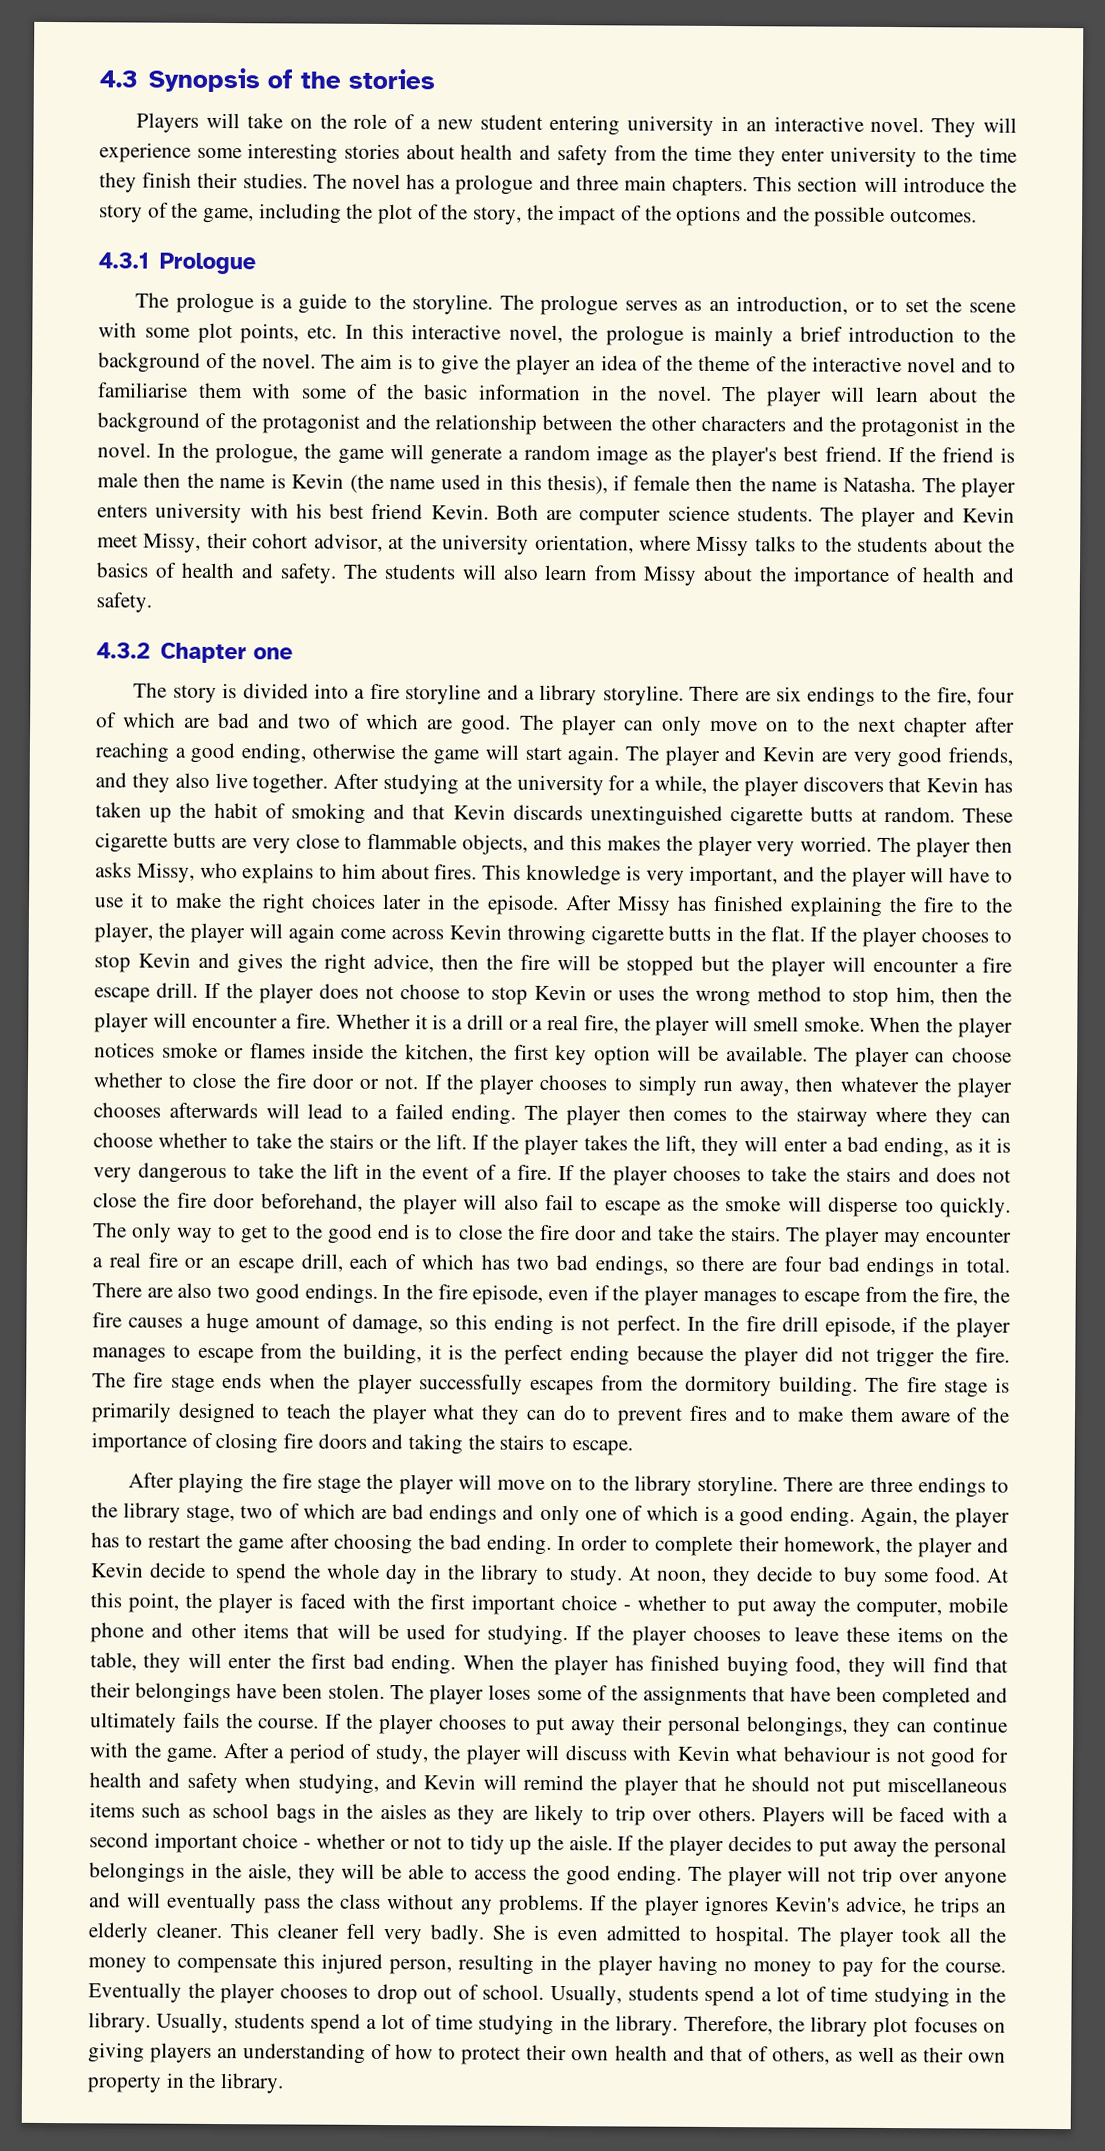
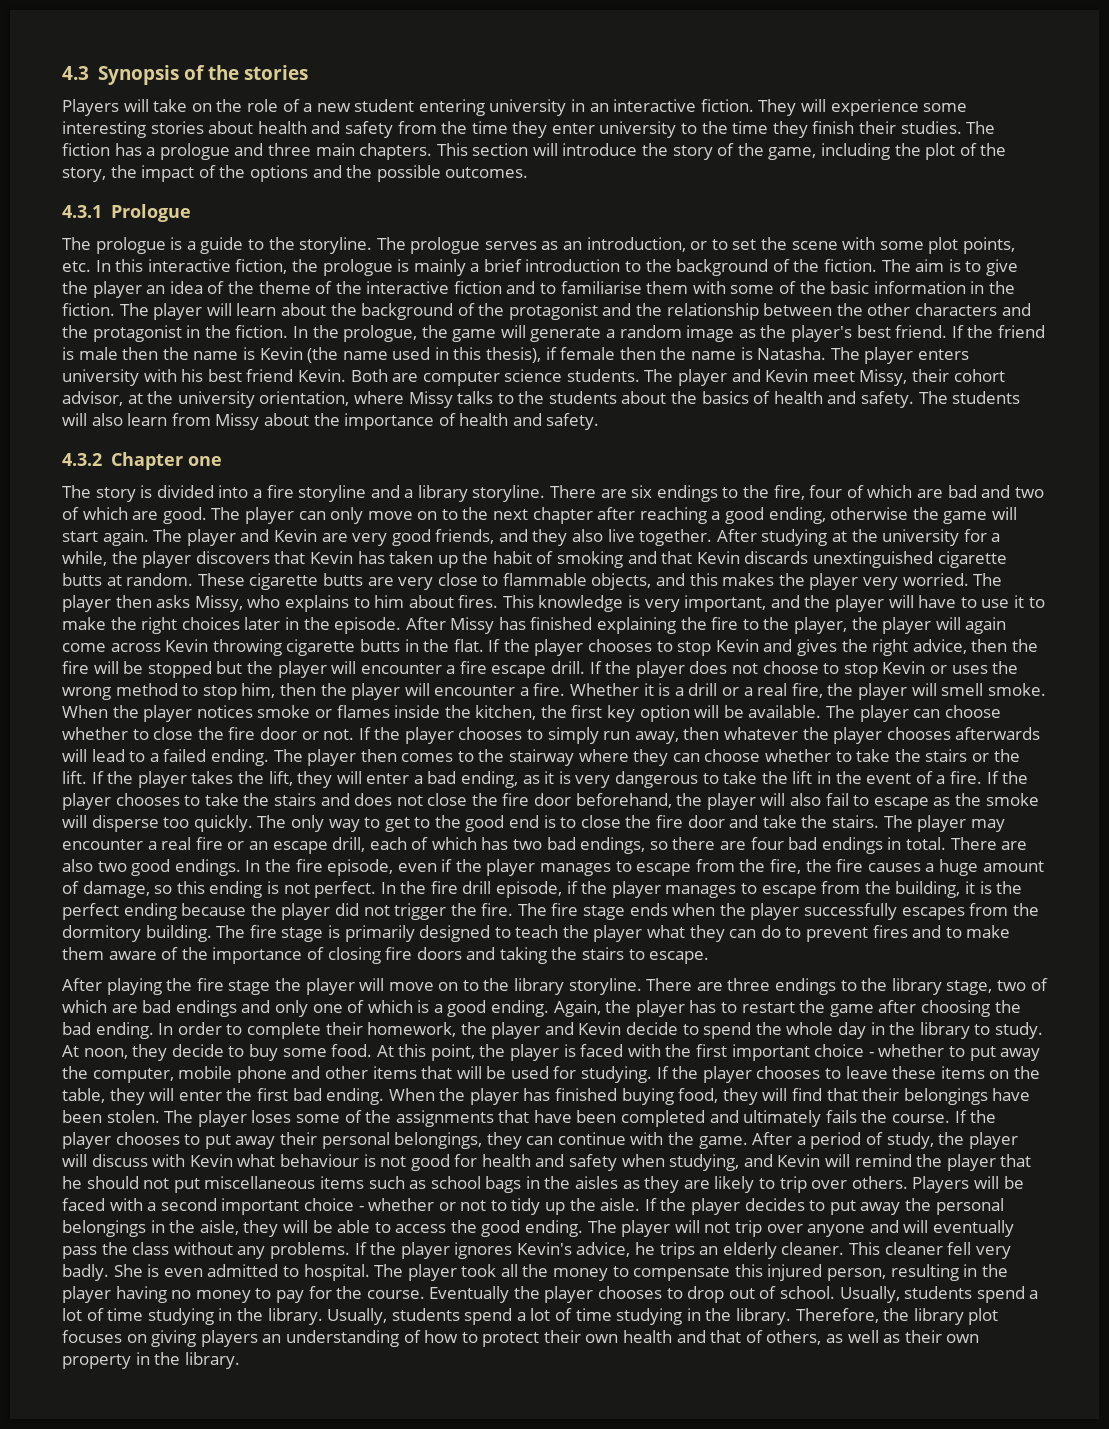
- Players will take on the role of a new student entering university in an interactive novel.
+ Players will take on the role of a new student entering university in an interactive fiction.
- The novel has a prologue and three main chapters.
+ The fiction has a prologue and three main chapters.
- The prologue serves as an introduction, or to set the scene with some plot points, etc. In this interactive novel, the prologue is mainly a brief introduction to the background of the novel.
+ The prologue serves as an introduction, or to set the scene with some plot points, etc. In this interactive fiction, the prologue is mainly a brief introduction to the background of the fiction.
- The aim is to give the player an idea of the theme of the interactive novel and to familiarise them with some of the basic information in the novel.
+ The aim is to give the player an idea of the theme of the interactive fiction and to familiarise them with some of the basic information in the fiction.
- The player will learn about the background of the protagonist and the relationship between the other characters and the protagonist in the novel.
+ The player will learn about the background of the protagonist and the relationship between the other characters and the protagonist in the fiction.

